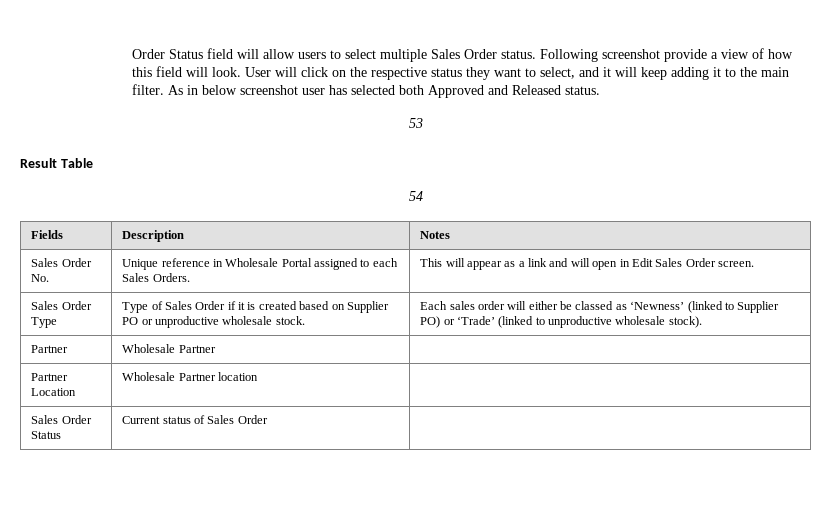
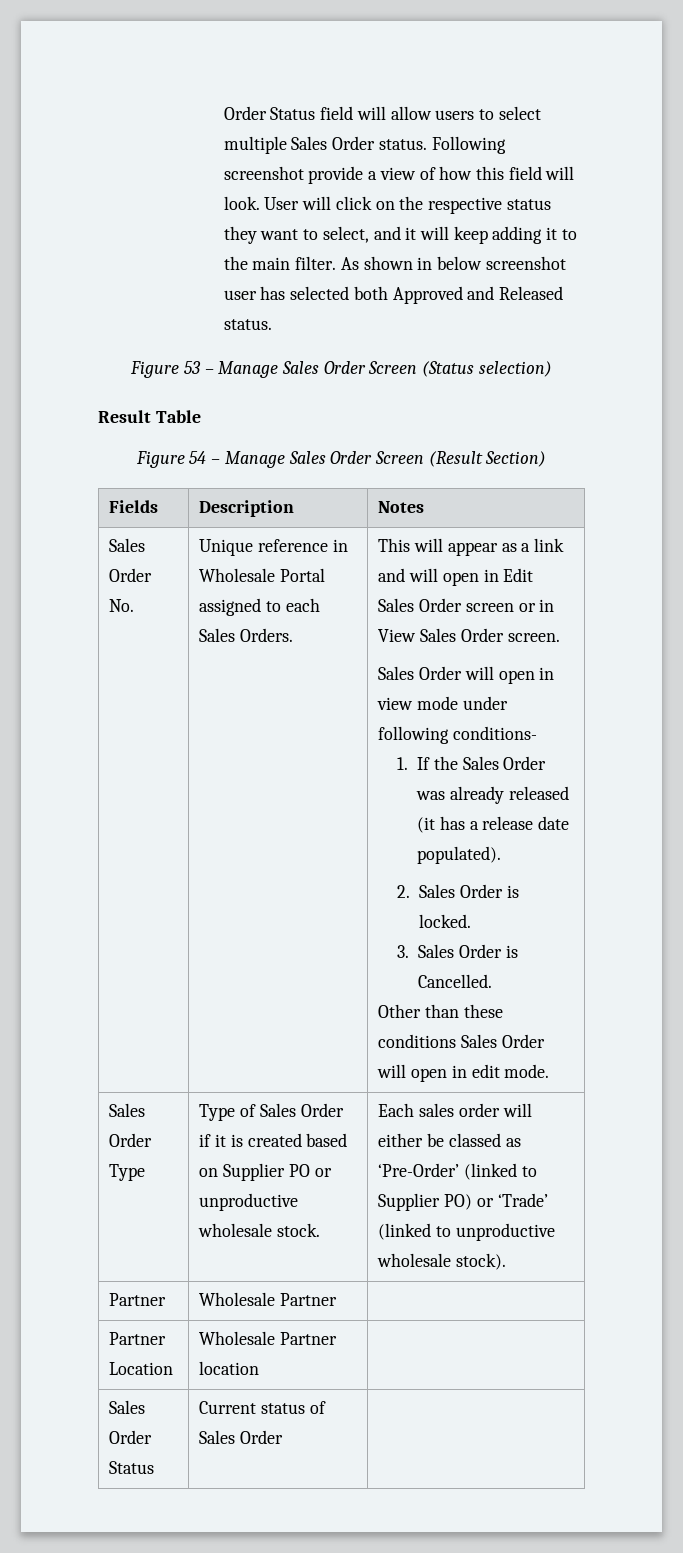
- As in below screenshot user has selected both Approved and Released status.
+ As shown in below screenshot user has selected both Approved and Released status.
- 53
+ Figure 53 – Manage Sales Order Screen (Status selection)
- 54
+ Figure 54 – Manage Sales Order Screen (Result Section)
- This will appear as a link and will open in Edit Sales Order screen.
+ This will appear as a link and will open in Edit Sales Order screen or in View Sales Order screen.
+ Sales Order will open in view mode under following conditions-
+ 1. If the Sales Order was already released (it has a release date populated).
+ 2. Sales Order is locked.
+ 3. Sales Order is Cancelled.
+ Other than these conditions Sales Order will open in edit mode.
- Sales Order Type | Type of Sales Order if it is created based on Supplier PO or unproductive wholesale stock. | Each sales order will either be classed as ‘Newness’ (linked to Supplier PO) or ‘Trade’ (linked to unproductive wholesale stock).
+ Sales Order Type | Type of Sales Order if it is created based on Supplier PO or unproductive wholesale stock. | Each sales order will either be classed as ‘Pre-Order’ (linked to Supplier PO) or ‘Trade’ (linked to unproductive wholesale stock).

